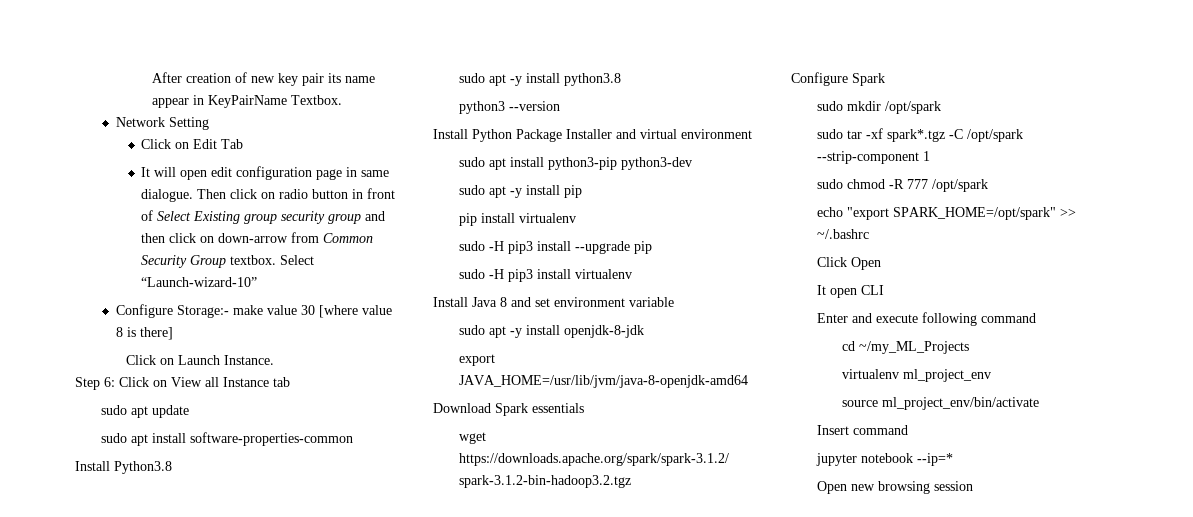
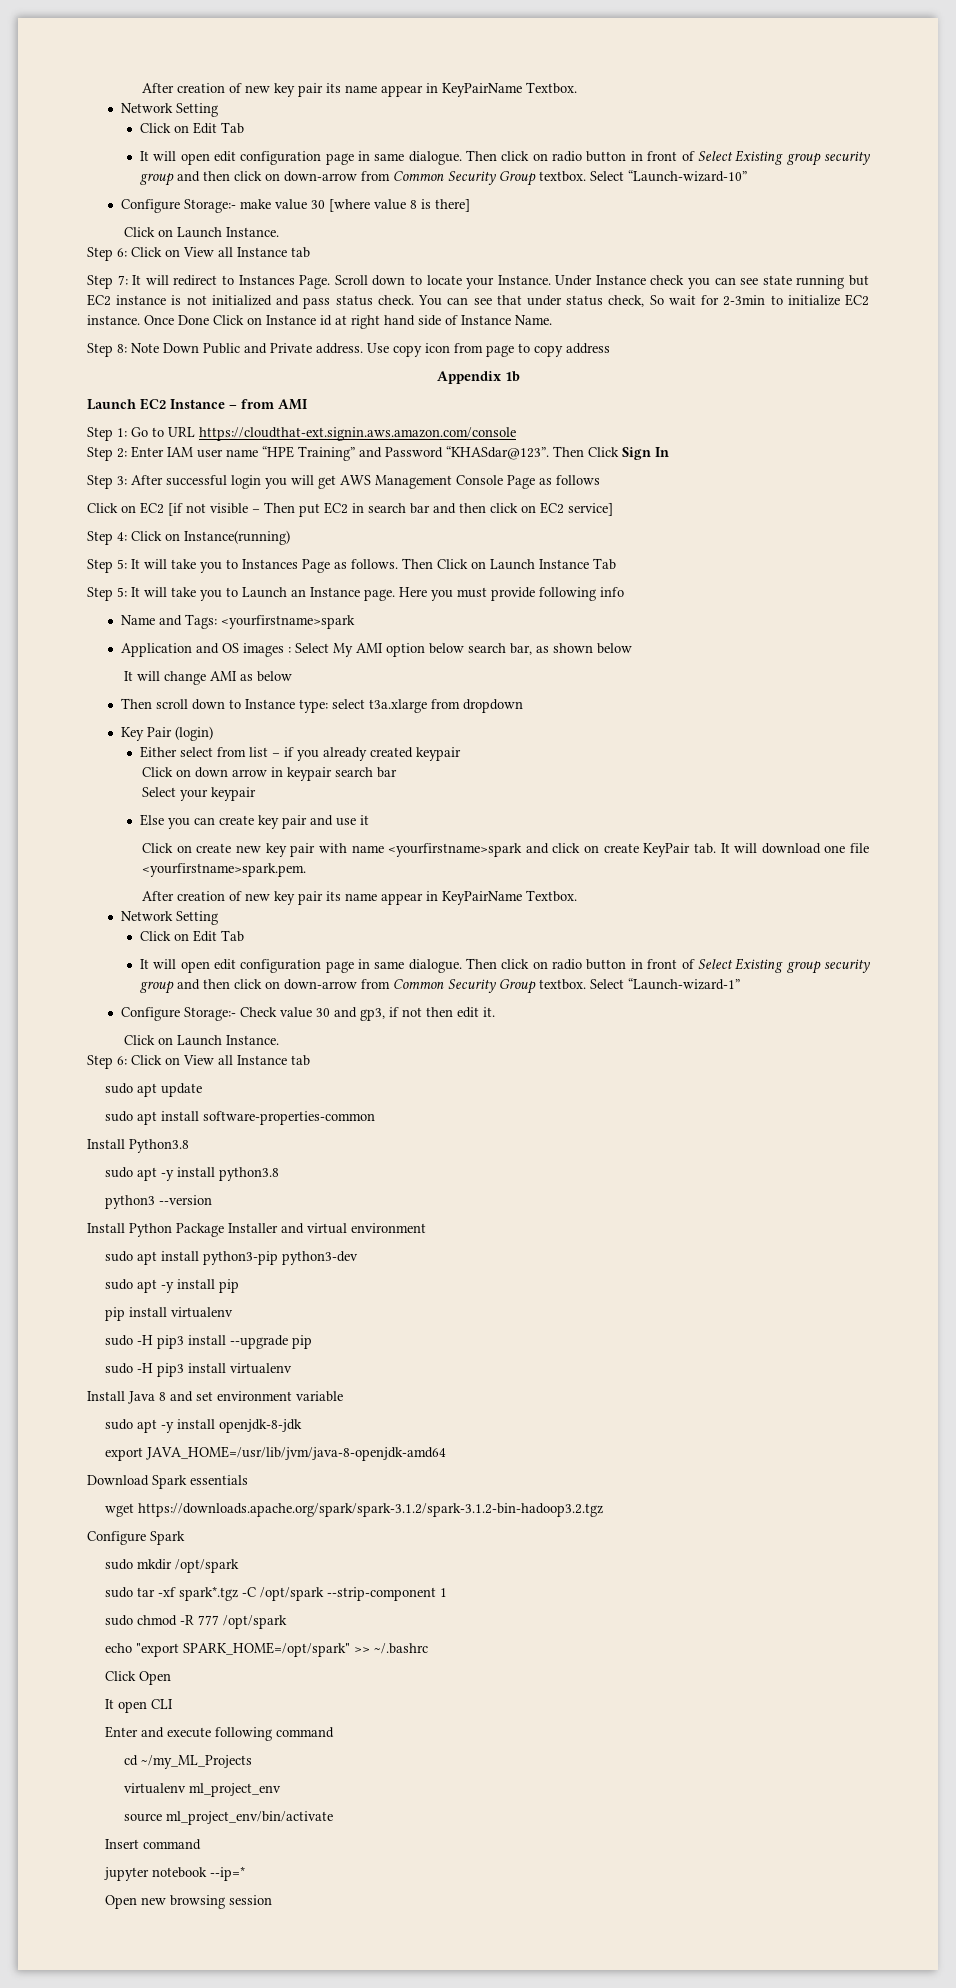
+ Step 7: It will redirect to Instances Page. Scroll down to locate your Instance. Under Instance check you can see state running but EC2 instance is not initialized and pass status check. You can see that under status check, So wait for 2-3min to initialize EC2 instance. Once Done Click on Instance id at right hand side of Instance Name.
+ Step 8: Note Down Public and Private address. Use copy icon from page to copy address
+ Appendix 1b
+ Launch EC2 Instance – from AMI
+ Step 1: Go to URL https://cloudthat-ext.signin.aws.amazon.com/console
+ Step 2: Enter IAM user name “HPE Training” and Password “KHASdar@123”. Then Click Sign In
+ Step 3: After successful login you will get AWS Management Console Page as follows
+ Click on EC2 [if not visible – Then put EC2 in search bar and then click on EC2 service]
+ Step 4: Click on Instance(running)
+ Step 5: It will take you to Instances Page as follows. Then Click on Launch Instance Tab
+ Step 5: It will take you to Launch an Instance page. Here you must provide following info
+ Name and Tags: <yourfirstname>spark
+ Application and OS images : Select My AMI option below search bar, as shown below
+ It will change AMI as below
+ Then scroll down to Instance type: select t3a.xlarge from dropdown
+ Key Pair (login)
+ Either select from list – if you already created keypair
+ Click on down arrow in keypair search bar
+ Select your keypair
+ Else you can create key pair and use it
+ Click on create new key pair with name <yourfirstname>spark and click on create KeyPair tab. It will download one file <yourfirstname>spark.pem.
+ After creation of new key pair its name appear in KeyPairName Textbox.
+ Network Setting
+ Click on Edit Tab
+ It will open edit configuration page in same dialogue. Then click on radio button in front of Select Existing group security group and then click on down-arrow from Common Security Group textbox. Select “Launch-wizard-1”
+ Configure Storage:- Check value 30 and gp3, if not then edit it.
+ Click on Launch Instance.
+ Step 6: Click on View all Instance tab

